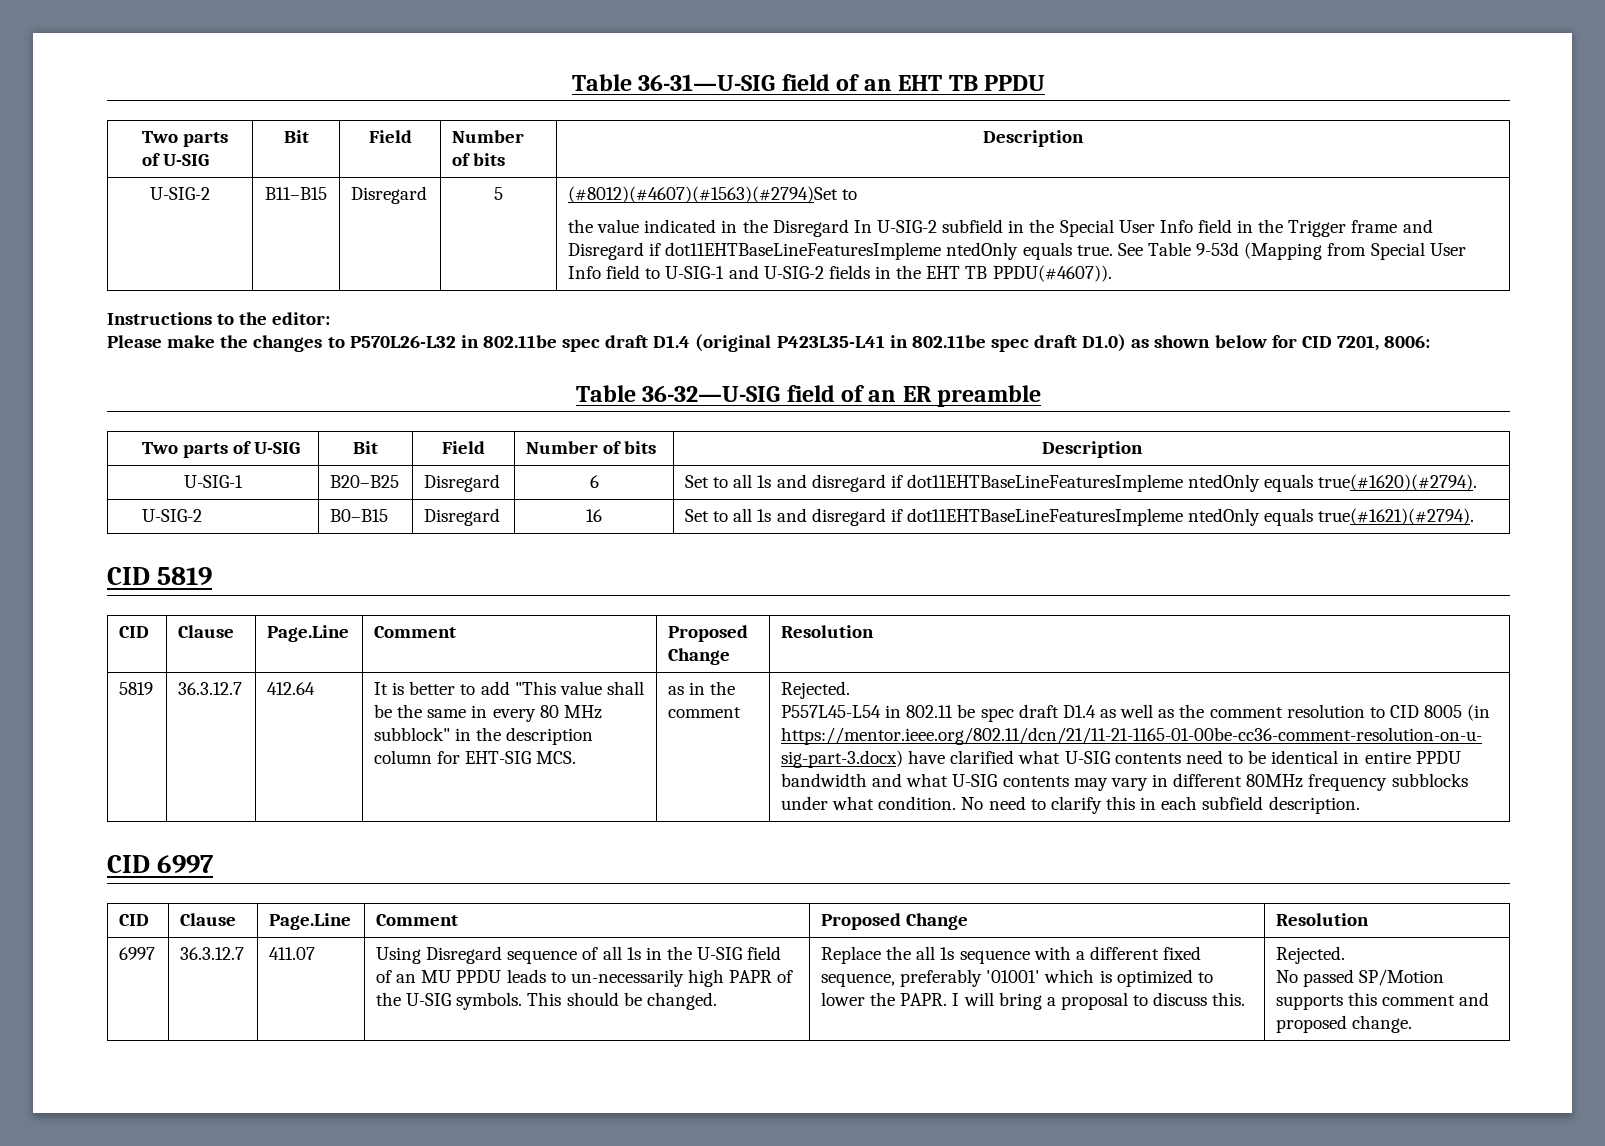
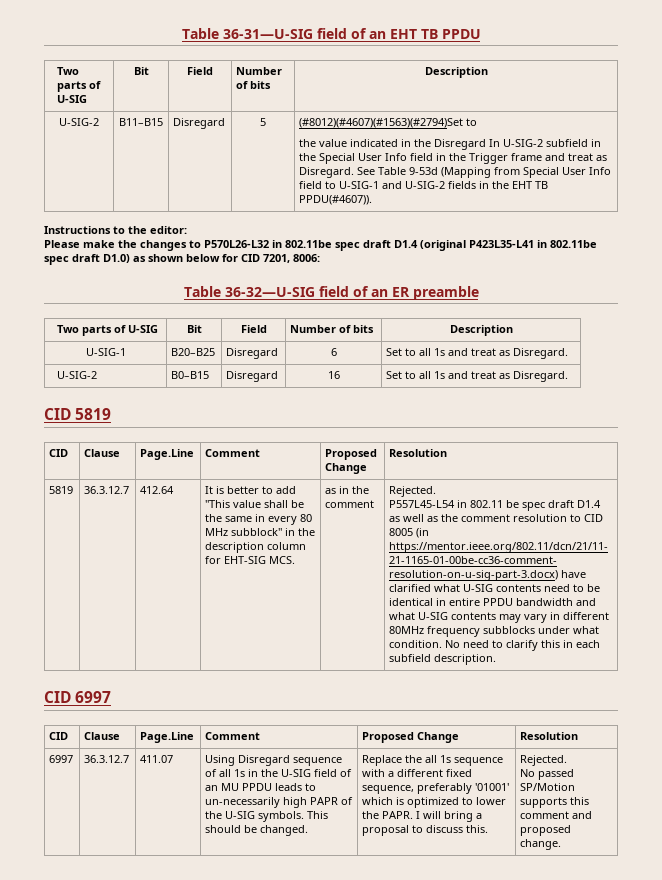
- the value indicated in the Disregard In U-SIG-2 subfield in the Special User Info field in the Trigger frame and Disregard if dot11EHTBaseLineFeaturesImpleme ntedOnly equals true.
+ the value indicated in the Disregard In U-SIG-2 subfield in the Special User Info field in the Trigger frame and treat as Disregard.
- U-SIG-1 | B20–B25 | Disregard | 6 | Set to all 1s and disregard if dot11EHTBaseLineFeaturesImpleme ntedOnly equals true(#1620)(#2794).
+ U-SIG-1 | B20–B25 | Disregard | 6 | Set to all 1s and treat as Disregard.
- U-SIG-2 | B0–B15 | Disregard | 16 | Set to all 1s and disregard if dot11EHTBaseLineFeaturesImpleme ntedOnly equals true(#1621)(#2794).
+ U-SIG-2 | B0–B15 | Disregard | 16 | Set to all 1s and treat as Disregard.

